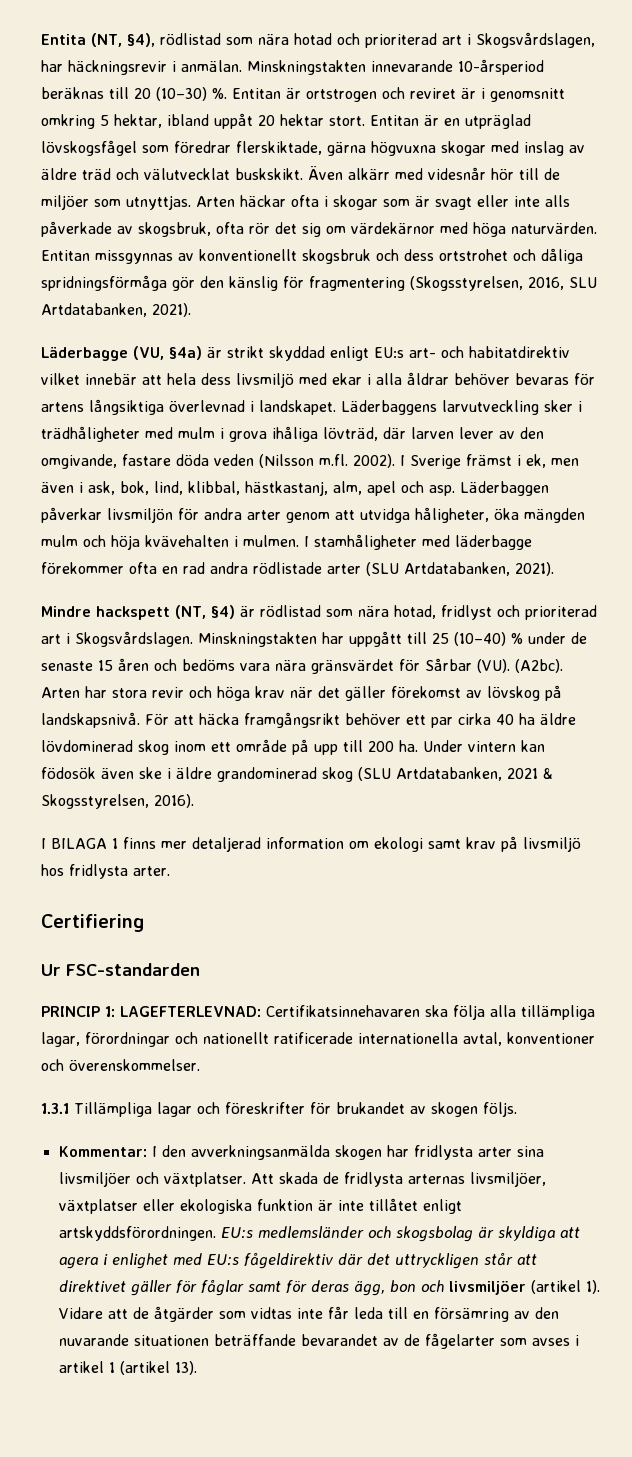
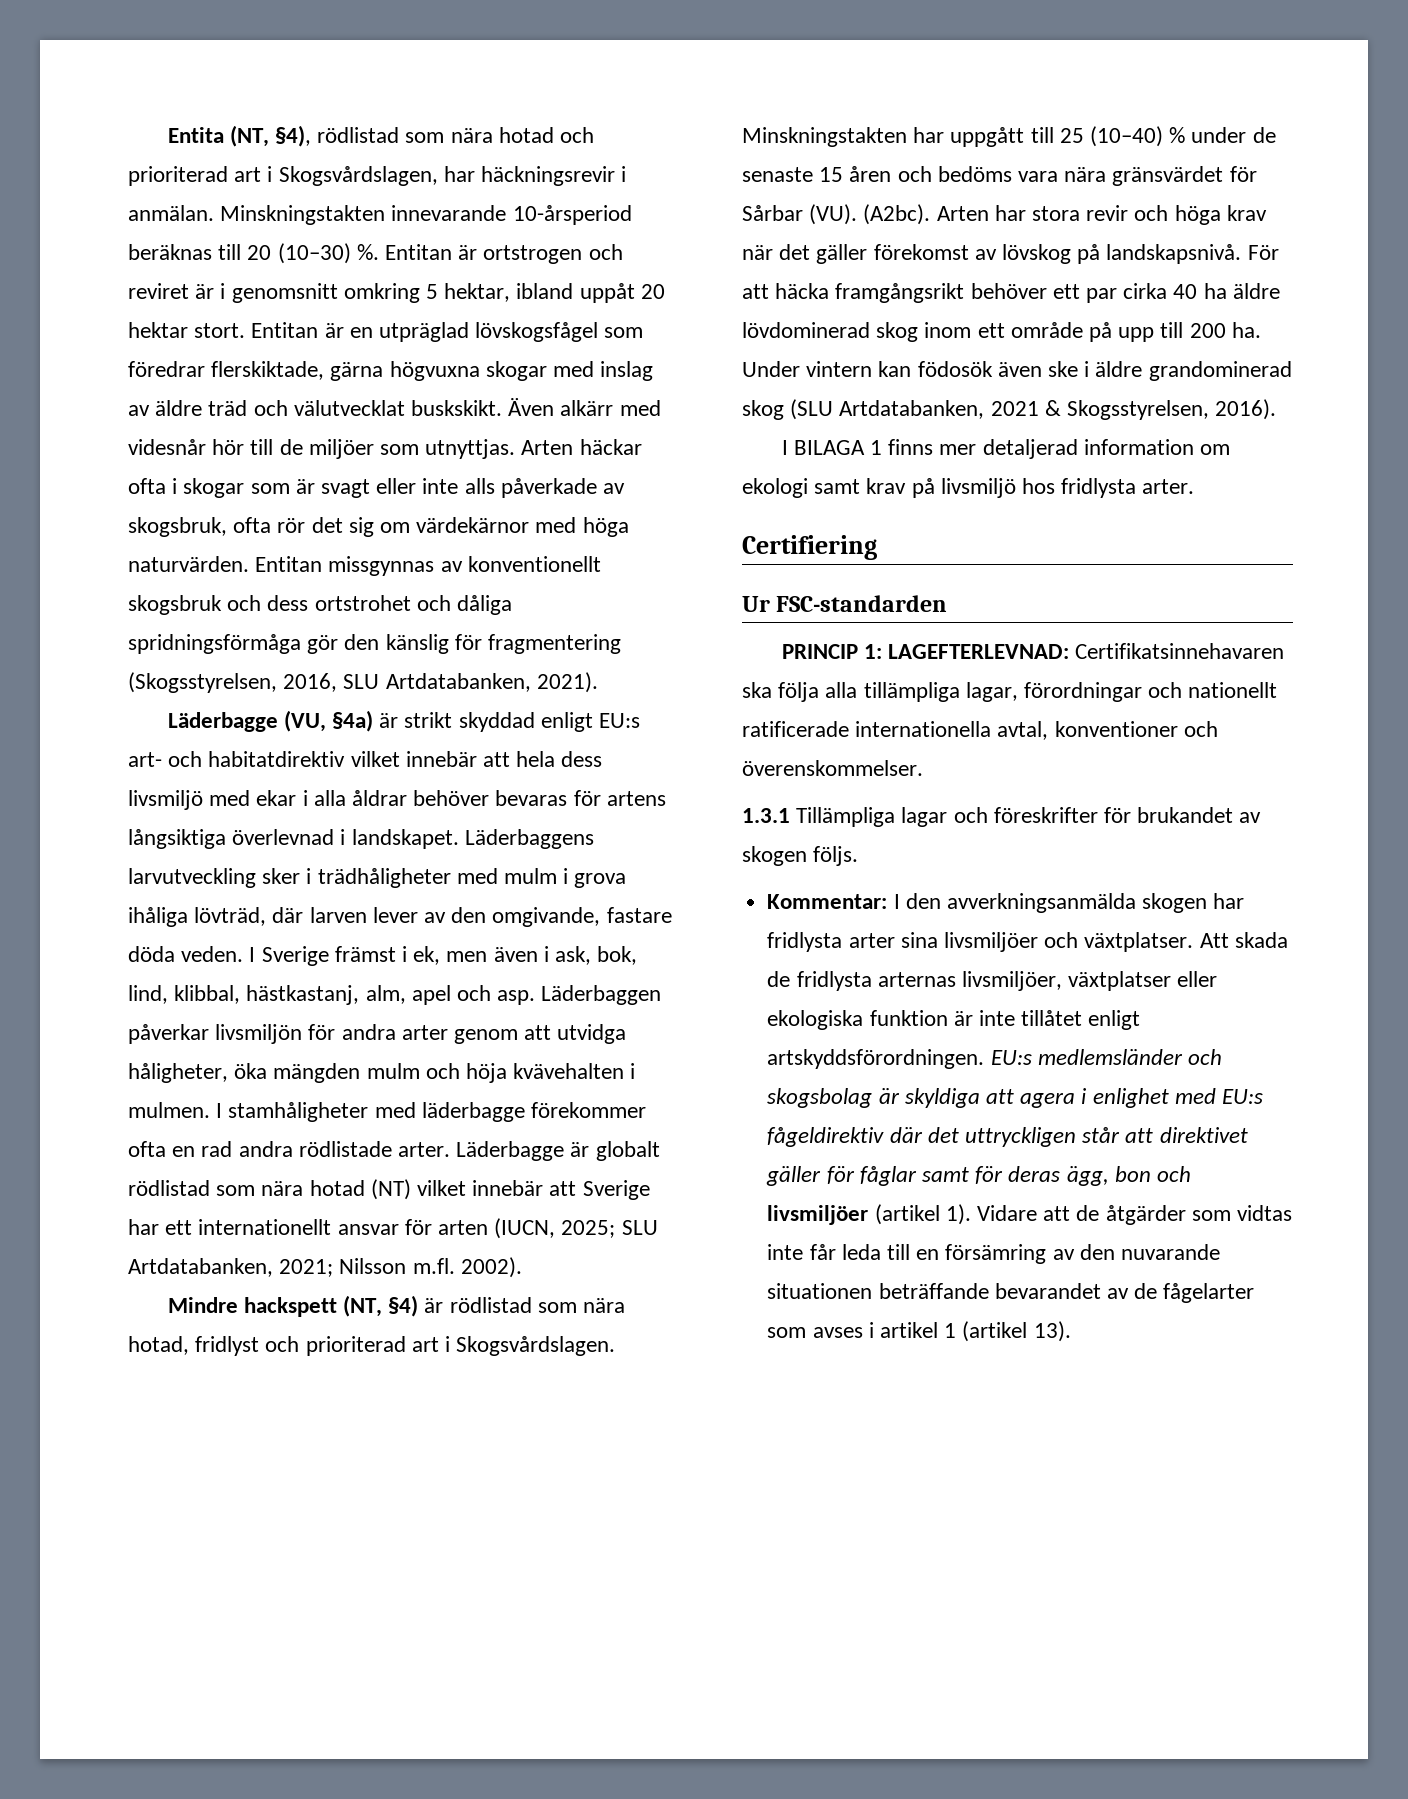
- Läderbaggens larvutveckling sker i trädhåligheter med mulm i grova ihåliga lövträd, där larven lever av den omgivande, fastare döda veden (Nilsson m.fl. 2002).
+ Läderbaggens larvutveckling sker i trädhåligheter med mulm i grova ihåliga lövträd, där larven lever av den omgivande, fastare döda veden.
- I stamhåligheter med läderbagge förekommer ofta en rad andra rödlistade arter (SLU Artdatabanken, 2021).
+ I stamhåligheter med läderbagge förekommer ofta en rad andra rödlistade arter. Läderbagge är globalt rödlistad som nära hotad (NT) vilket innebär att Sverige har ett internationellt ansvar för arten (IUCN, 2025; SLU Artdatabanken, 2021; Nilsson m.fl. 2002).

